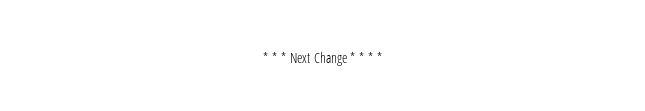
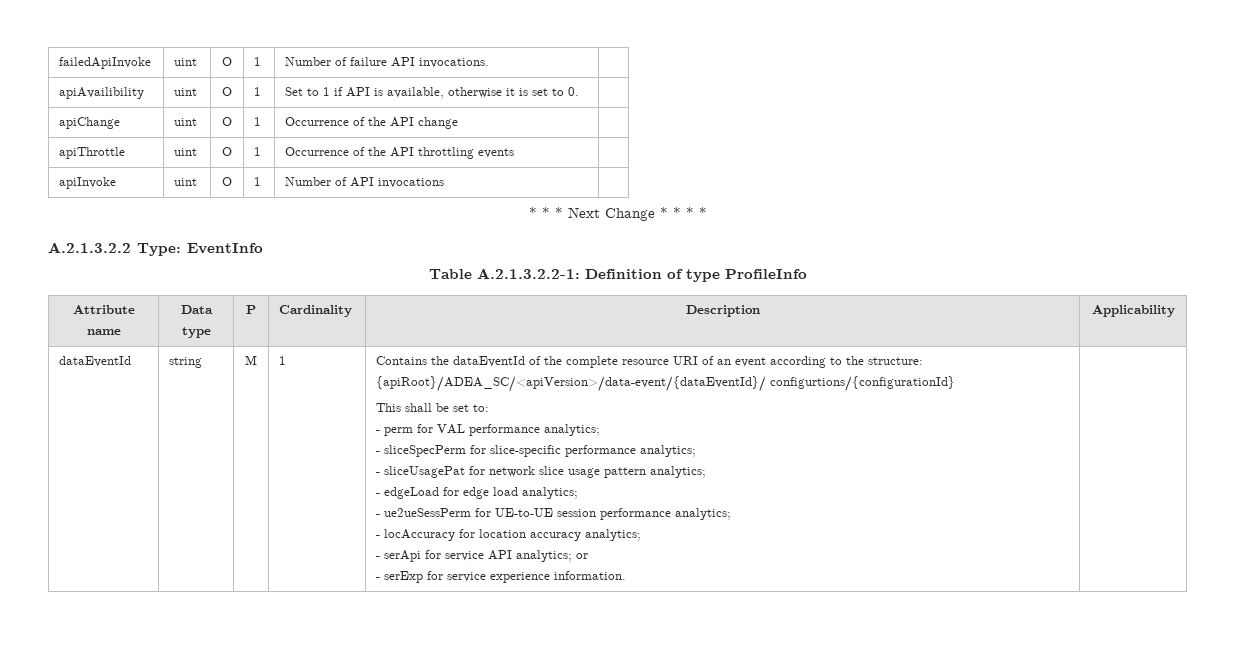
+ failedApiInvoke | uint | O | 1 | Number of failure API invocations. |
+ apiAvailibility | uint | O | 1 | Set to 1 if API is available, otherwise it is set to 0. |
+ apiChange | uint | O | 1 | Occurrence of the API change |
+ apiThrottle | uint | O | 1 | Occurrence of the API throttling events |
+ apiInvoke | uint | O | 1 | Number of API invocations |
+ A.2.1.3.2.2 Type: EventInfo
+ Table A.2.1.3.2.2-1: Definition of type ProfileInfo
+ Attribute name | Data type | P | Cardinality | Description | Applicability
+ dataEventId | string | M | 1 | Contains the dataEventId of the complete resource URI of an event according to the structure: {apiRoot}/ADEA_SC/<apiVersion>/data-event/{dataEventId}/ configurtions/{configurationId}
+ This shall be set to:
+ - perm for VAL performance analytics;
+ - sliceSpecPerm for slice-specific performance analytics;
+ - sliceUsagePat for network slice usage pattern analytics;
+ - edgeLoad for edge load analytics;
+ - ue2ueSessPerm for UE-to-UE session performance analytics;
+ - locAccuracy for location accuracy analytics;
+ - serApi for service API analytics; or
+ - serExp for service experience information.

